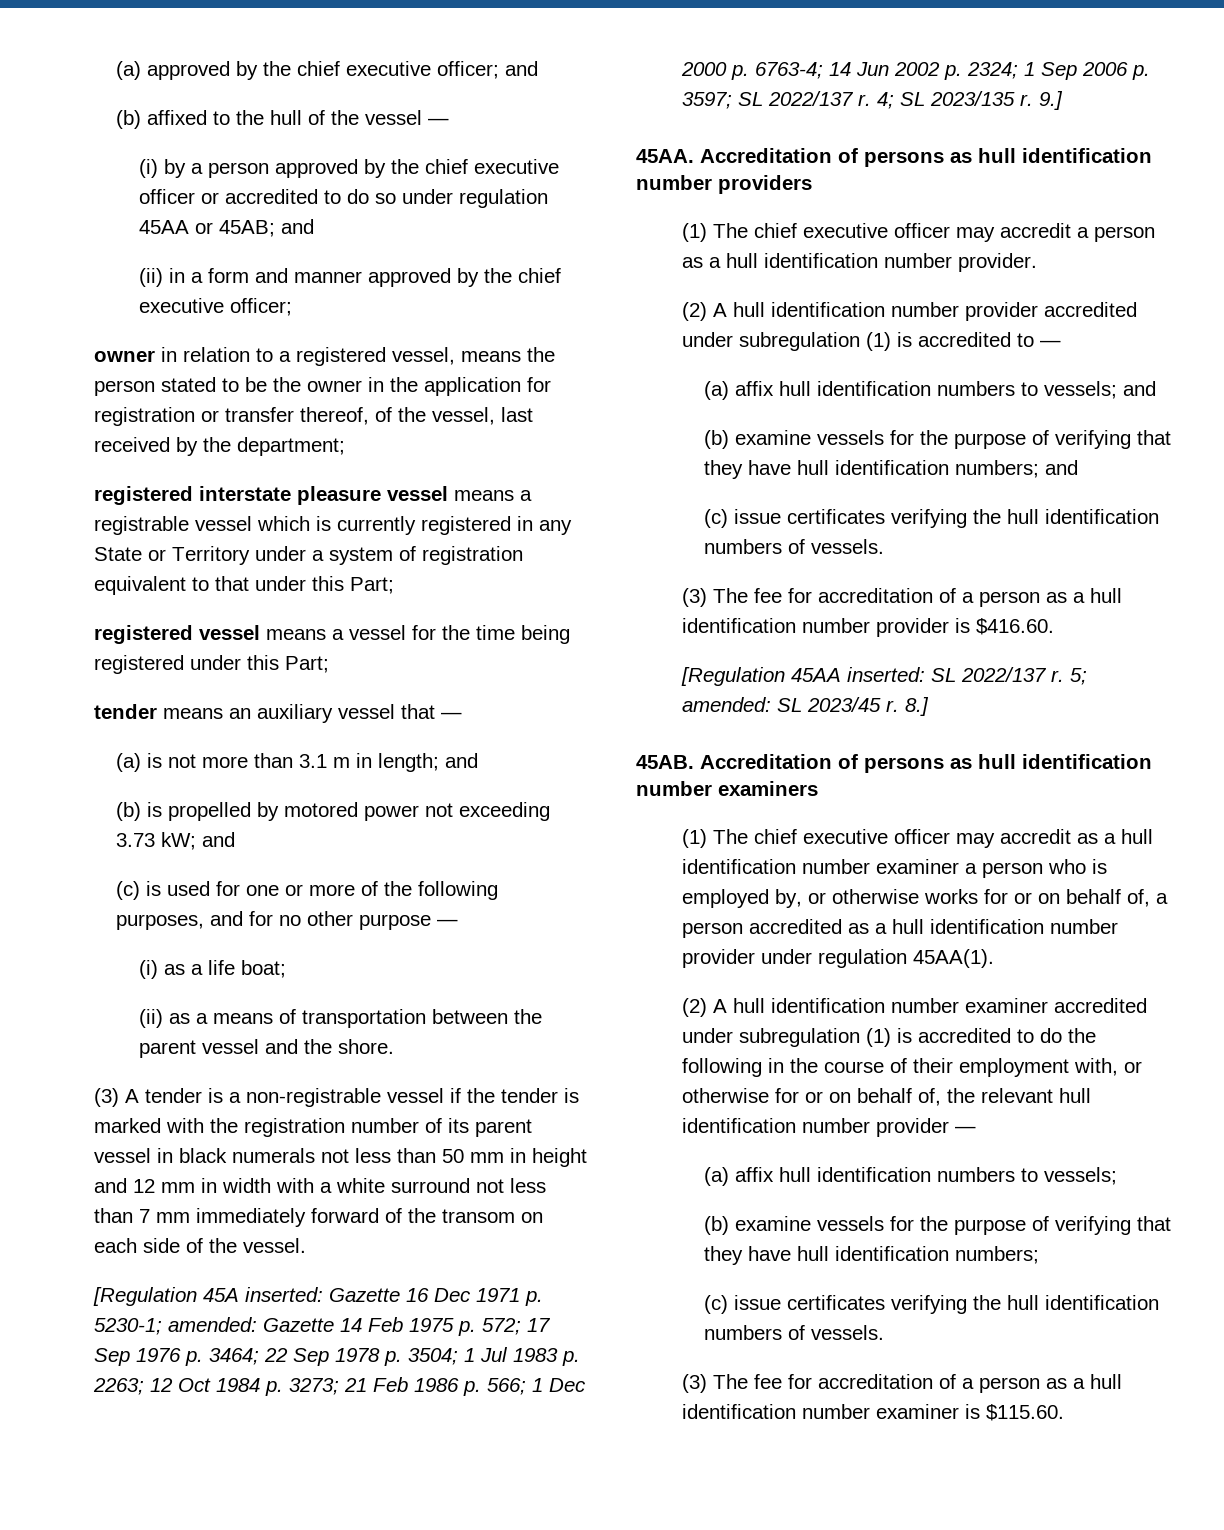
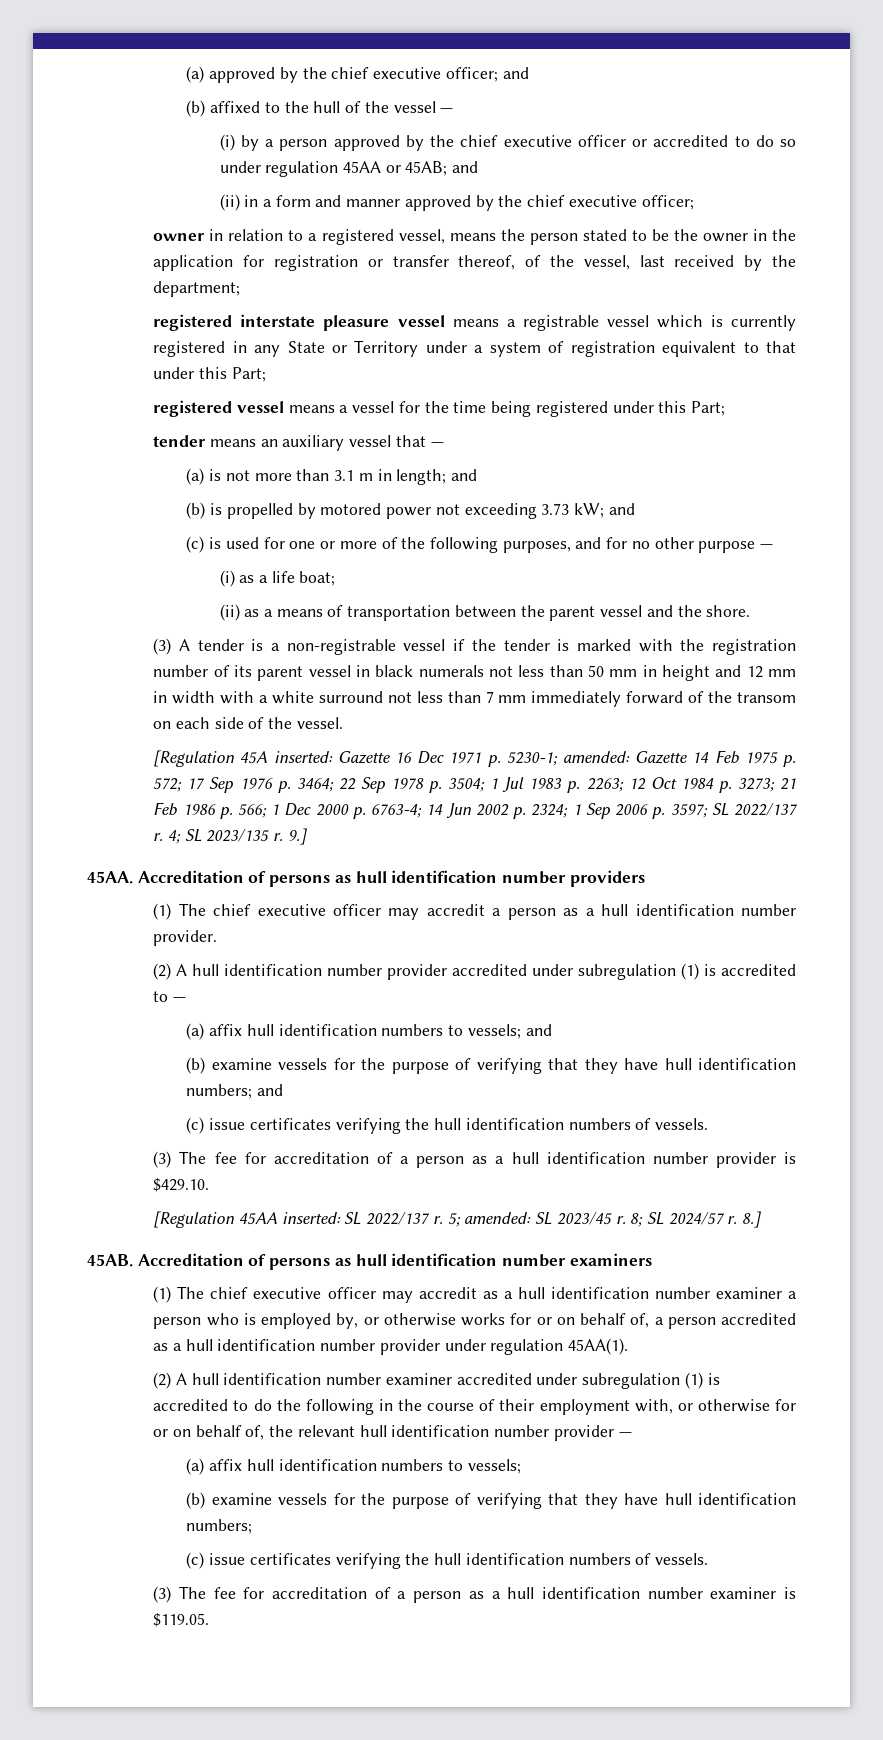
- (3) The fee for accreditation of a person as a hull identification number provider is $416.60.
+ (3) The fee for accreditation of a person as a hull identification number provider is $429.10.
+ 8; SL 2024/57 r.
- (3) The fee for accreditation of a person as a hull identification number examiner is $115.60.
+ (3) The fee for accreditation of a person as a hull identification number examiner is $119.05.

